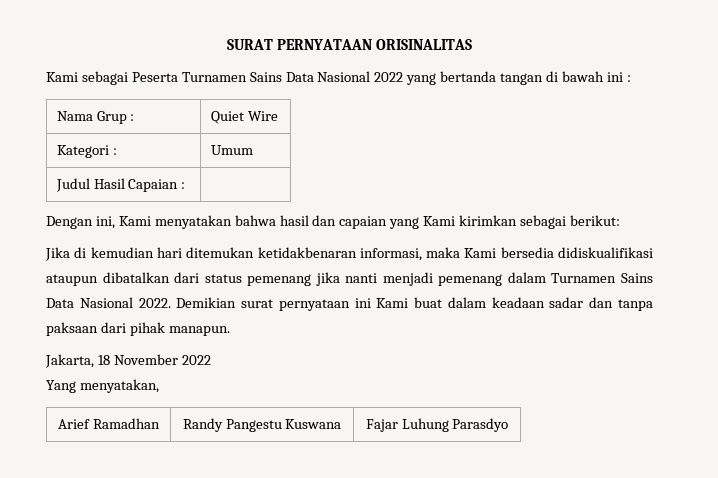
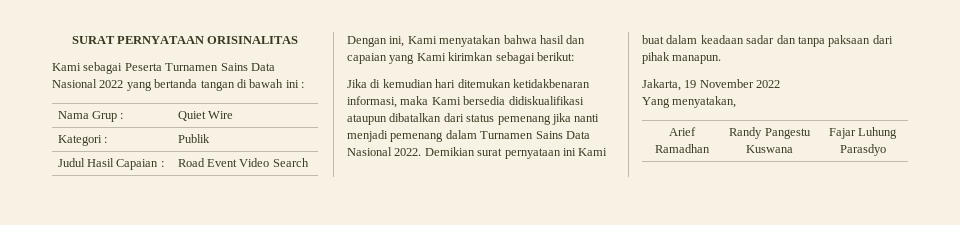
- Kategori : | Umum
+ Kategori : | Publik
- Judul Hasil Capaian : |
+ Judul Hasil Capaian : | Road Event Video Search
- Jakarta, 18 November 2022
+ Jakarta, 19 November 2022

